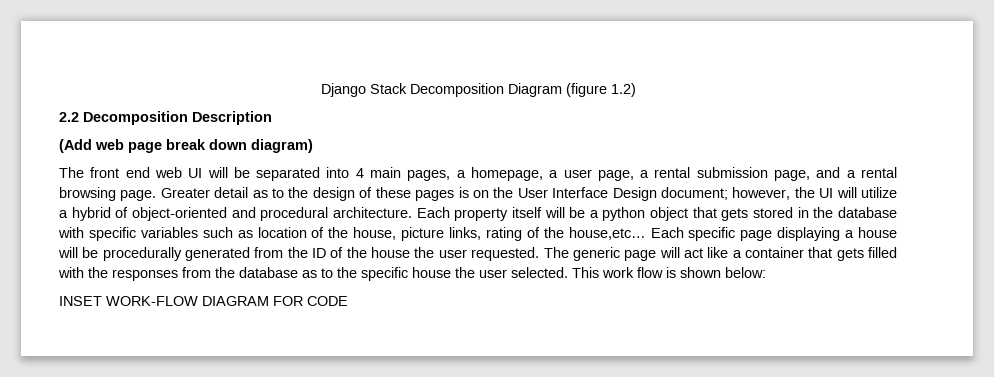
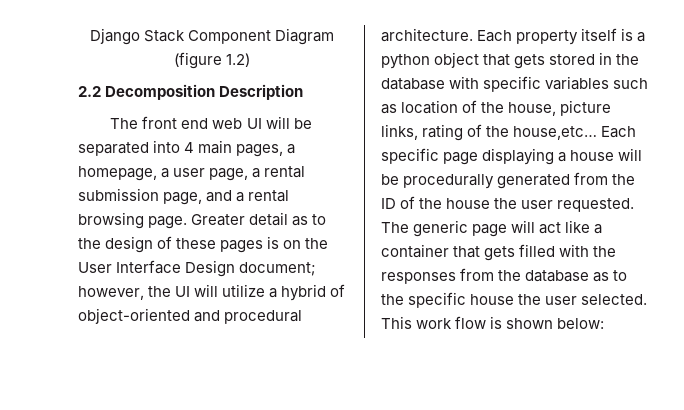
- Django Stack Decomposition Diagram (figure 1.2)
+ Django Stack Component Diagram (figure 1.2)
- (Add web page break down diagram)
- Each property itself will be a python object that gets stored in the database with specific variables such as location of the house, picture links, rating of the house,etc…
+ Each property itself is a python object that gets stored in the database with specific variables such as location of the house, picture links, rating of the house,etc…
- INSET WORK-FLOW DIAGRAM FOR CODE

